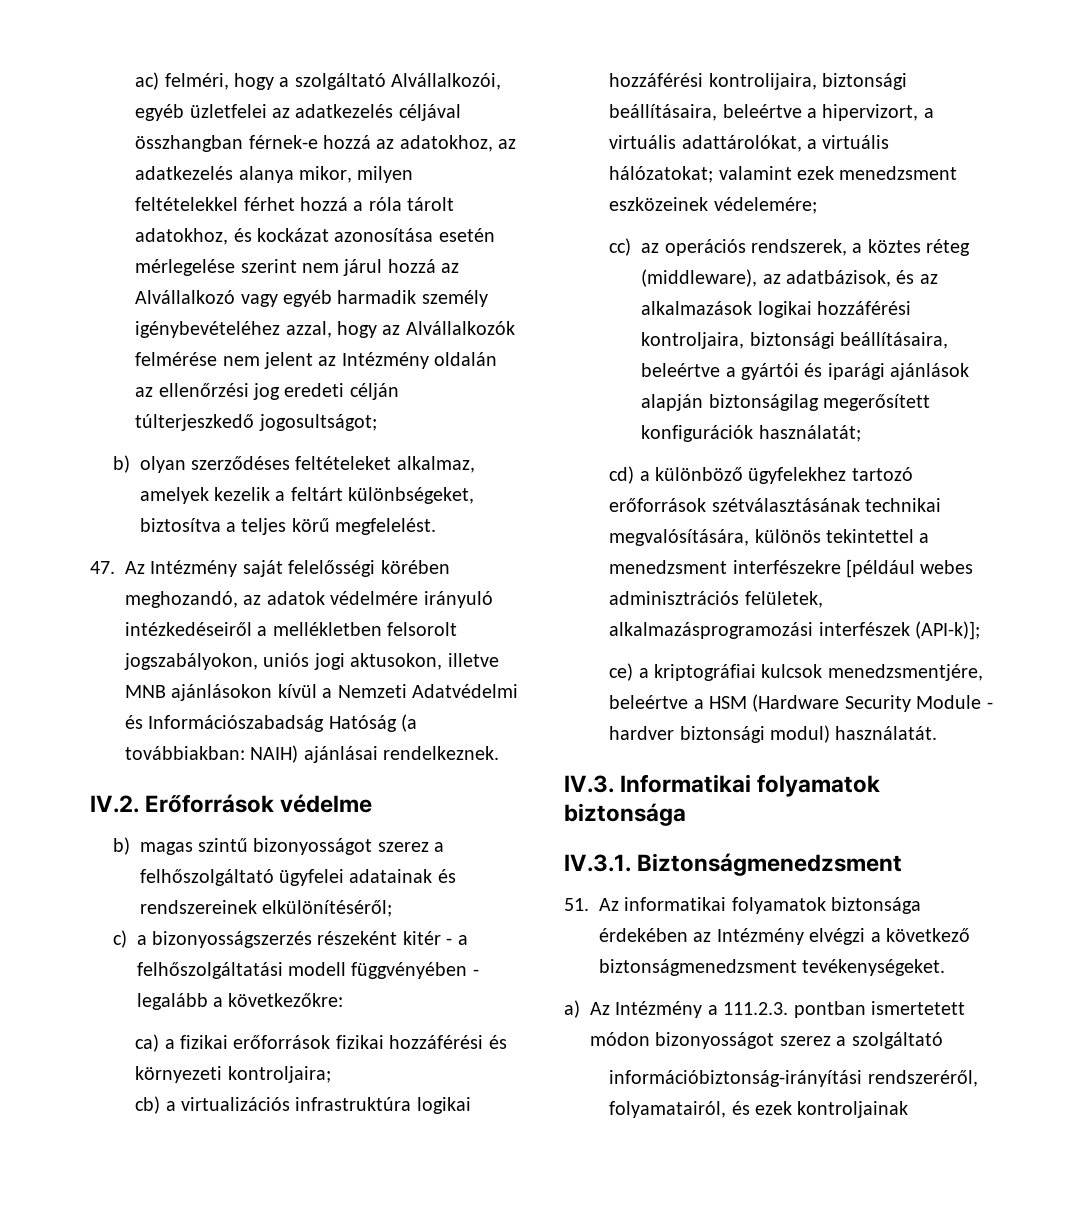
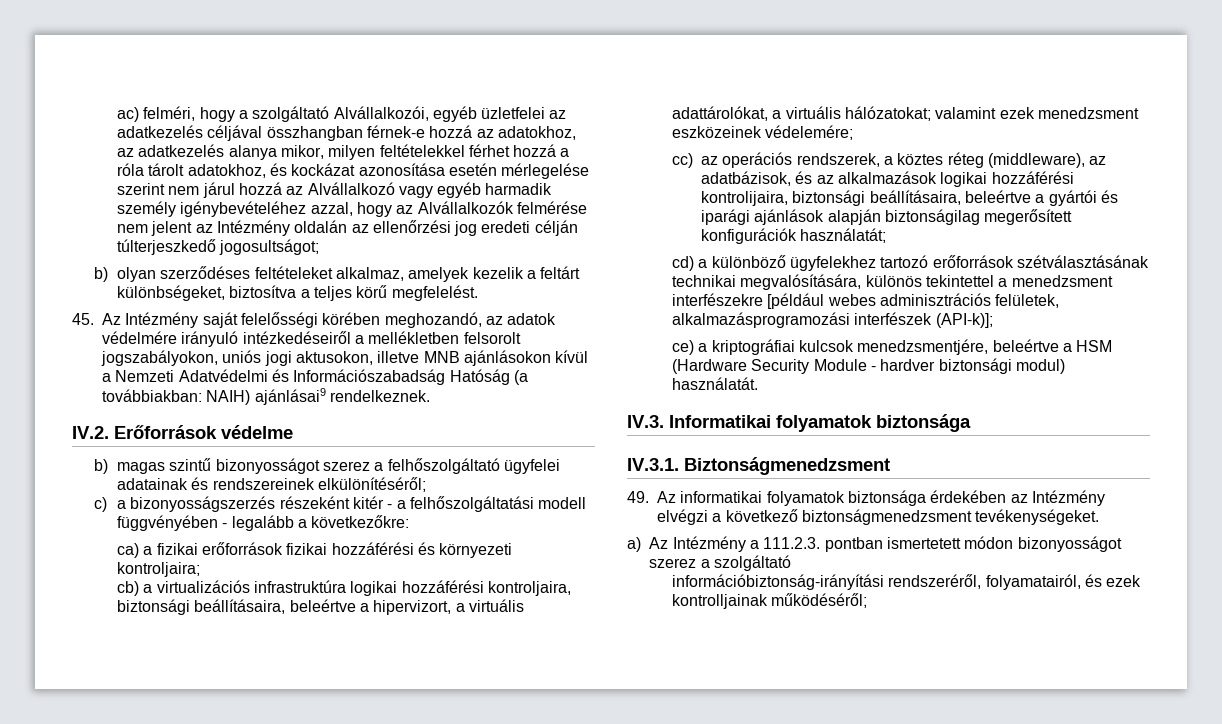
- 47. Az Intézmény saját felelősségi körében meghozandó, az adatok védelmére irányuló intézkedéseiről a mellékletben felsorolt jogszabályokon, uniós jogi aktusokon, illetve MNB ajánlásokon kívül a Nemzeti Adatvédelmi és Információszabadság Hatóság (a továbbiakban: NAIH) ajánlásai rendelkeznek.
+ 45. Az Intézmény saját felelősségi körében meghozandó, az adatok védelmére irányuló intézkedéseiről a mellékletben felsorolt jogszabályokon, uniós jogi aktusokon, illetve MNB ajánlásokon kívül a Nemzeti Adatvédelmi és Információszabadság Hatóság (a továbbiakban: NAIH) ajánlásai9 rendelkeznek.
- cb) a virtualizációs infrastruktúra logikai hozzáférési kontrolijaira, biztonsági beállításaira, beleértve a hipervizort, a virtuális adattárolókat, a virtuális hálózatokat; valamint ezek menedzsment eszközeinek védelemére;
+ cb) a virtualizációs infrastruktúra logikai hozzáférési kontroljaira, biztonsági beállításaira, beleértve a hipervizort, a virtuális adattárolókat, a virtuális hálózatokat; valamint ezek menedzsment eszközeinek védelemére;
- cc) az operációs rendszerek, a köztes réteg (middleware), az adatbázisok, és az alkalmazások logikai hozzáférési kontroljaira, biztonsági beállításaira, beleértve a gyártói és iparági ajánlások alapján biztonságilag megerősített konfigurációk használatát;
+ cc) az operációs rendszerek, a köztes réteg (middleware), az adatbázisok, és az alkalmazások logikai hozzáférési kontrolijaira, biztonsági beállításaira, beleértve a gyártói és iparági ajánlások alapján biztonságilag megerősített konfigurációk használatát;
- 51. Az informatikai folyamatok biztonsága érdekében az Intézmény elvégzi a következő biztonságmenedzsment tevékenységeket.
+ 49. Az informatikai folyamatok biztonsága érdekében az Intézmény elvégzi a következő biztonságmenedzsment tevékenységeket.
- információbiztonság-irányítási rendszeréről, folyamatairól, és ezek kontroljainak
+ információbiztonság-irányítási rendszeréről, folyamatairól, és ezek kontrolljainak működéséről;

